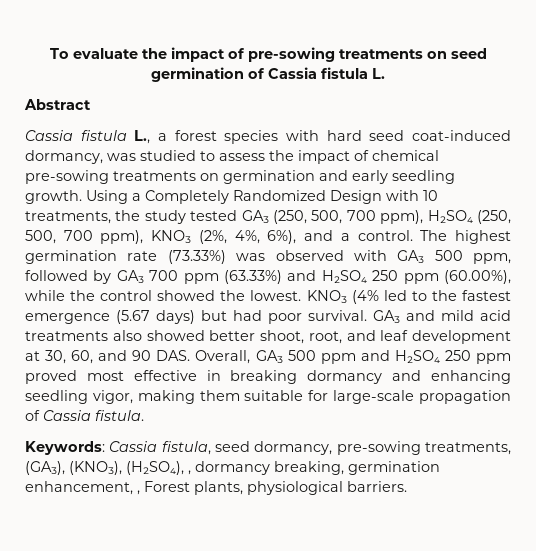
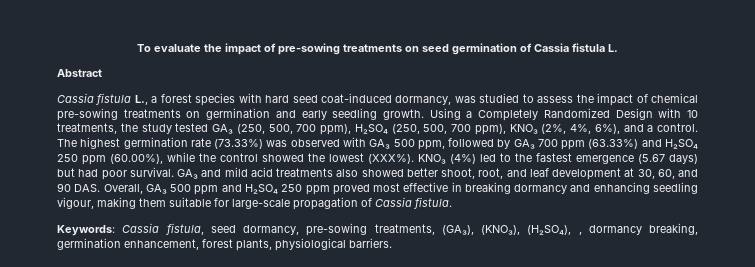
- The highest germination rate (73.33%) was observed with GA₃ 500 ppm, followed by GA₃ 700 ppm (63.33%) and H₂SO₄ 250 ppm (60.00%), while the control showed the lowest. KNO₃ (4% led to the fastest emergence (5.67 days) but had poor survival.
+ The highest germination rate (73.33%) was observed with GA₃ 500 ppm, followed by GA₃ 700 ppm (63.33%) and H₂SO₄ 250 ppm (60.00%), while the control showed the lowest (XXX%). KNO₃ (4%) led to the fastest emergence (5.67 days) but had poor survival.
- GA₃ and mild acid treatments also showed better shoot, root, and leaf development at 30, 60, and 90 DAS. Overall, GA₃ 500 ppm and H₂SO₄ 250 ppm proved most effective in breaking dormancy and enhancing seedling vigor, making them suitable for large-scale propagation of Cassia fistula.
+ GA₃ and mild acid treatments also showed better shoot, root, and leaf development at 30, 60, and 90 DAS. Overall, GA₃ 500 ppm and H₂SO₄ 250 ppm proved most effective in breaking dormancy and enhancing seedling vigour, making them suitable for large-scale propagation of Cassia fistula.
- Keywords: Cassia fistula, seed dormancy, pre-sowing treatments, (GA₃), (KNO₃), (H₂SO₄), , dormancy breaking, germination enhancement, , Forest plants, physiological barriers.
+ Keywords: Cassia fistula, seed dormancy, pre-sowing treatments, (GA₃), (KNO₃), (H₂SO₄), , dormancy breaking, germination enhancement, forest plants, physiological barriers.

